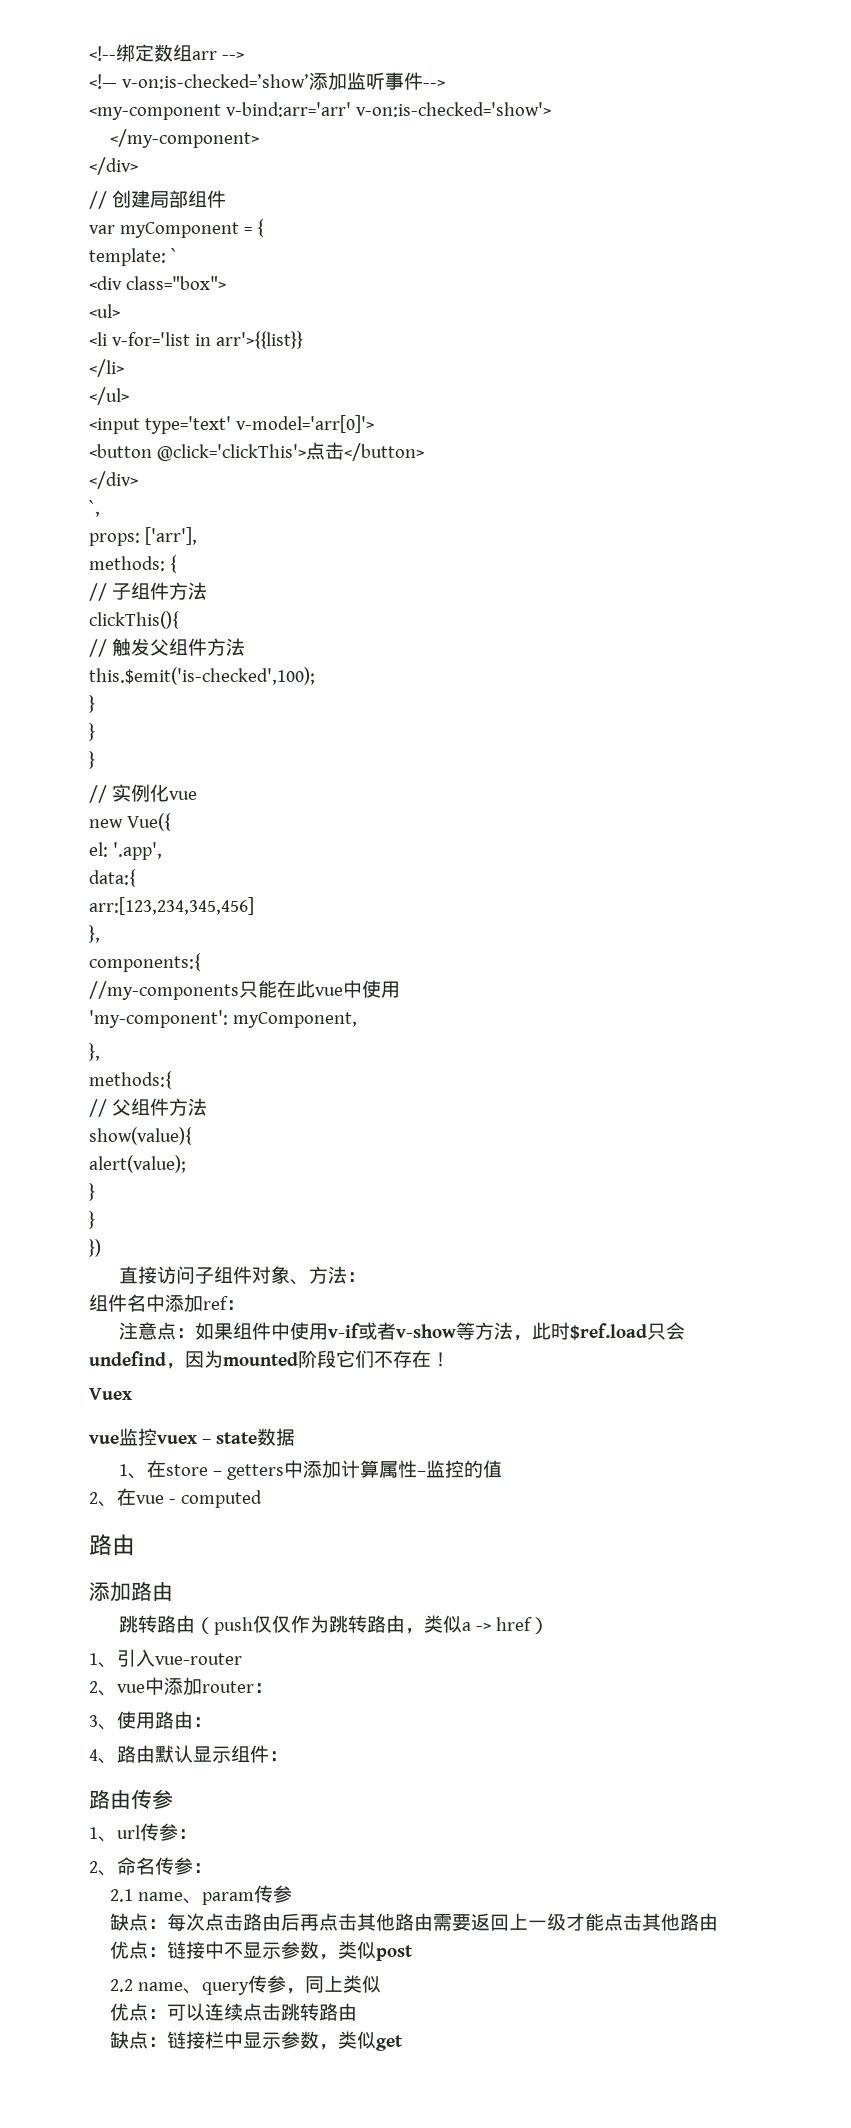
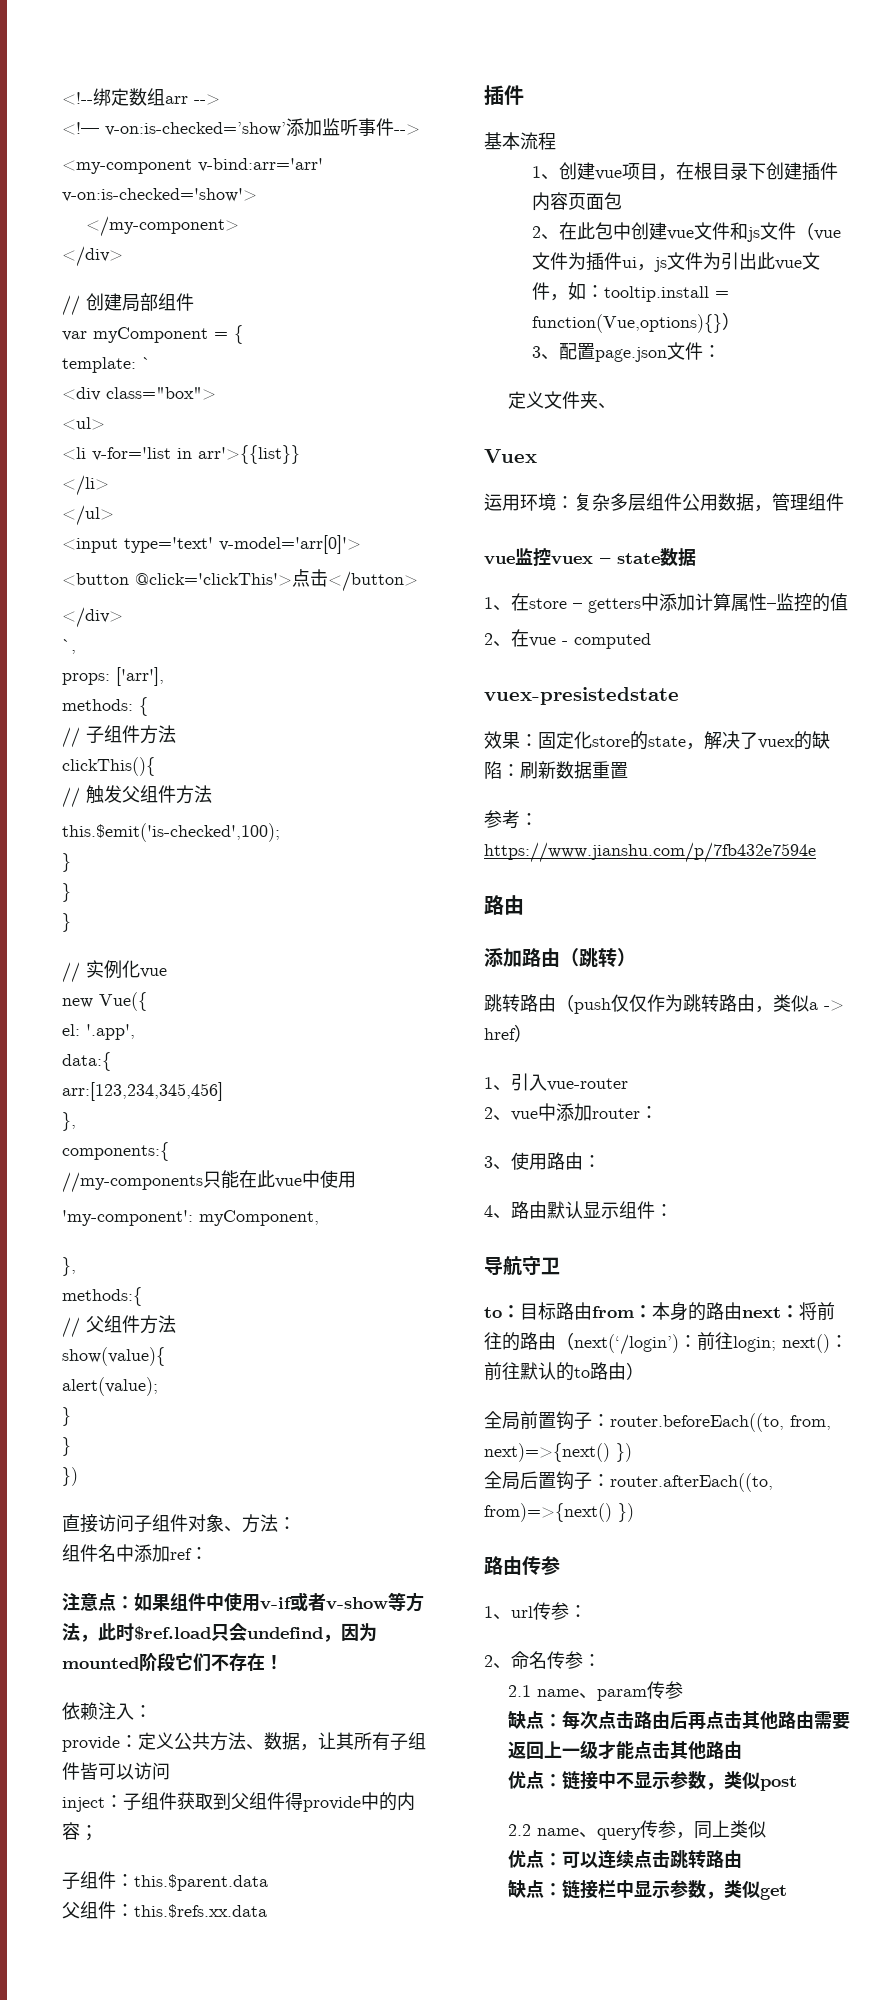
+ 依赖注入：
+ provide：定义公共方法、数据，让其所有子组件皆可以访问
+ inject：子组件获取到父组件得provide中的内容；
+ 子组件：this.$parent.data
+ 父组件：this.$refs.xx.data
+ 插件
+ 基本流程
+ 1、创建vue项目，在根目录下创建插件内容页面包
+ 2、在此包中创建vue文件和js文件（vue文件为插件ui，js文件为引出此vue文件，如：tooltip.install = function(Vue,options){}）
+ 3、配置page.json文件：
+ 定义文件夹、
  Vuex
+ 运用环境：复杂多层组件公用数据，管理组件
+ vuex-presistedstate
+ 效果：固定化store的state，解决了vuex的缺陷：刷新数据重置
+ 参考：https://www.jianshu.com/p/7fb432e7594e
- 添加路由
+ 添加路由（跳转）
+ 导航守卫
+ to：目标路由from：本身的路由next：将前往的路由（next(‘/login’)：前往login; next()：前往默认的to路由）
+ 全局前置钩子：router.beforeEach((to, from, next)=>{next() })
+ 全局后置钩子：router.afterEach((to, from)=>{next() })

